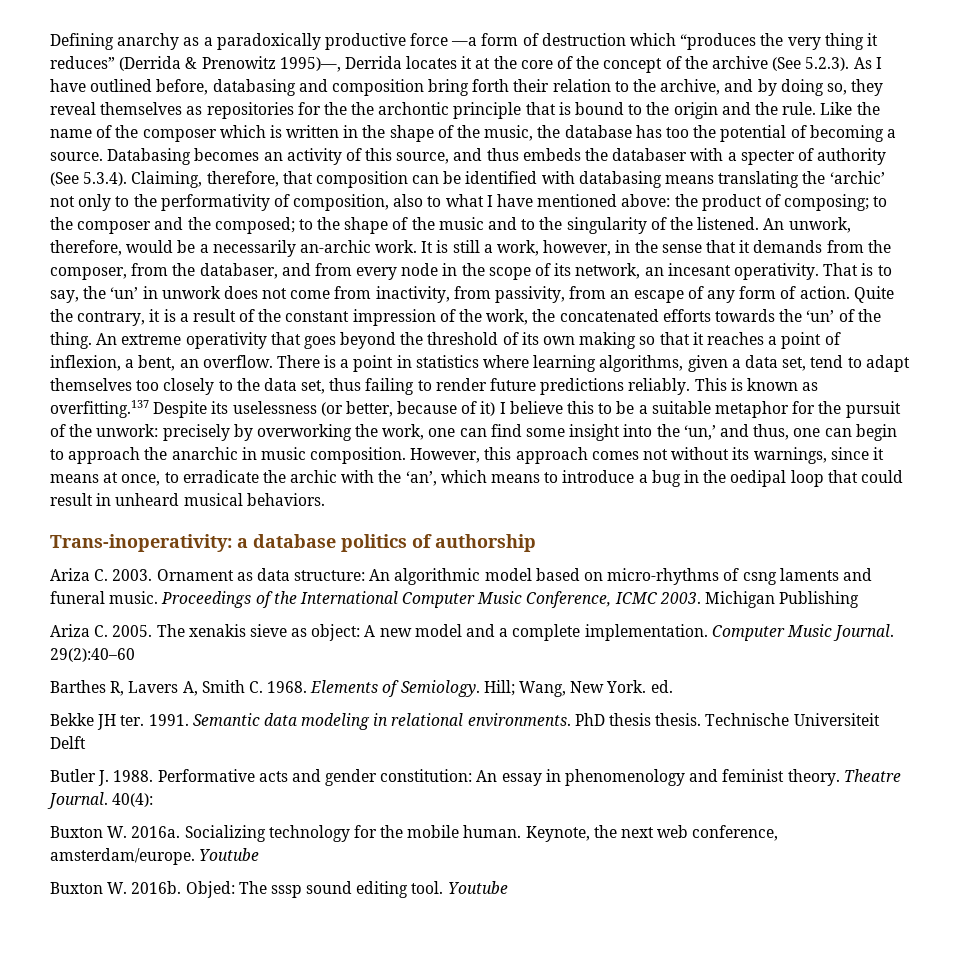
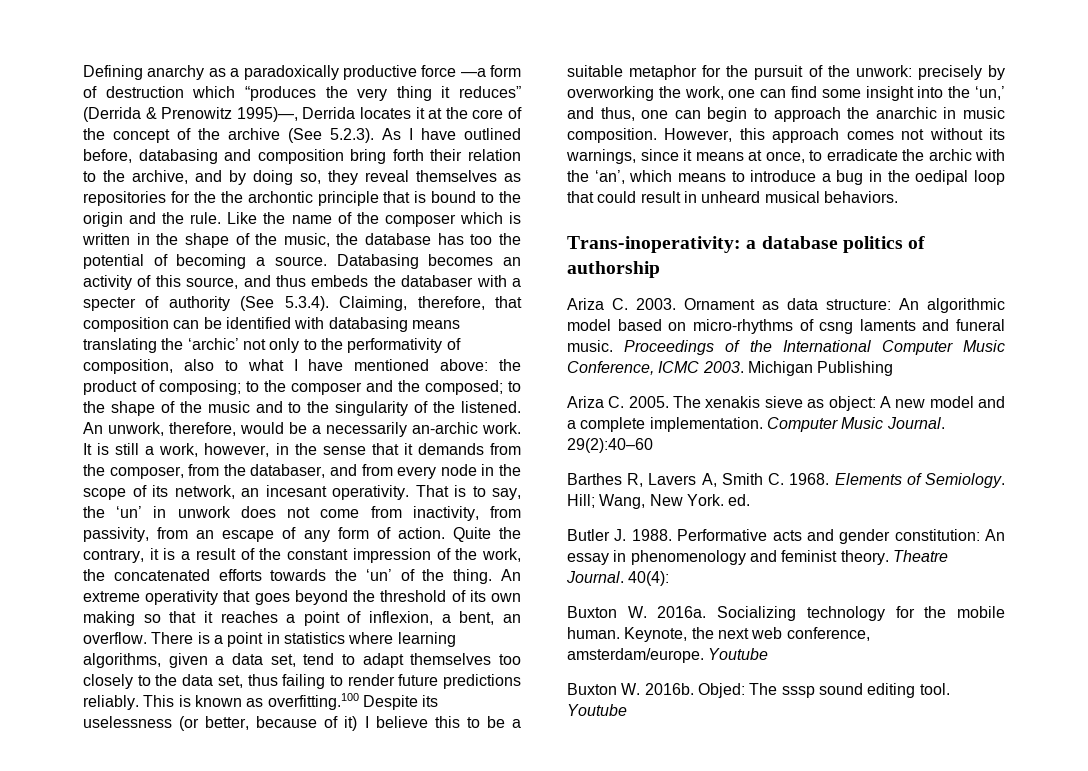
- This is known as overfitting.137 Despite its uselessness (or better, because of it) I believe this to be a suitable metaphor for the pursuit of the unwork: precisely by overworking the work, one can find some insight into the ‘un,’ and thus, one can begin to approach the anarchic in music composition.
+ This is known as overfitting.100 Despite its uselessness (or better, because of it) I believe this to be a suitable metaphor for the pursuit of the unwork: precisely by overworking the work, one can find some insight into the ‘un,’ and thus, one can begin to approach the anarchic in music composition.
- Bekke JH ter. 1991. Semantic data modeling in relational environments. PhD thesis thesis. Technische Universiteit Delft

